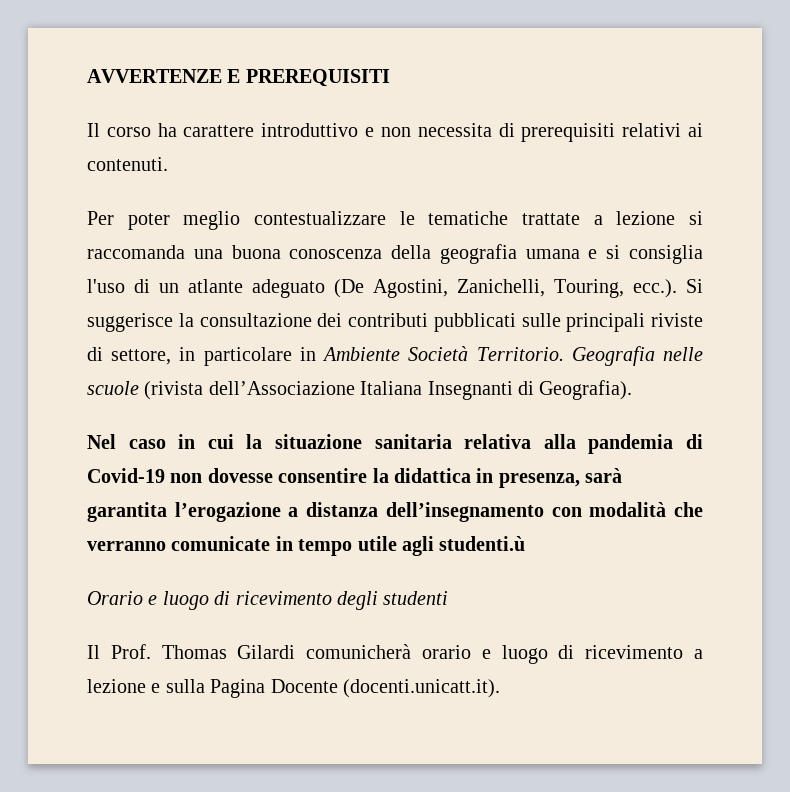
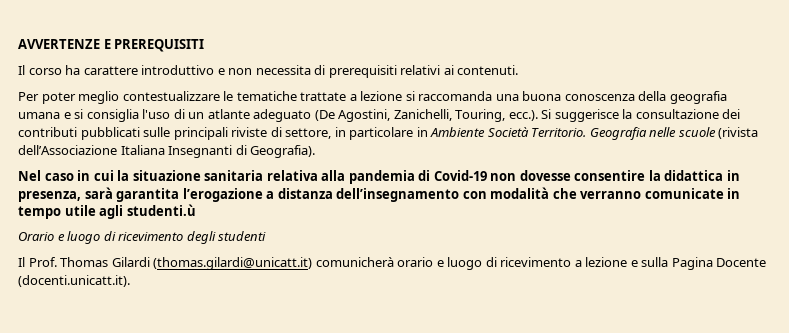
- Il Prof. Thomas Gilardi comunicherà orario e luogo di ricevimento a lezione e sulla Pagina Docente (docenti.unicatt.it).
+ Il Prof. Thomas Gilardi (thomas.gilardi@unicatt.it) comunicherà orario e luogo di ricevimento a lezione e sulla Pagina Docente (docenti.unicatt.it).

